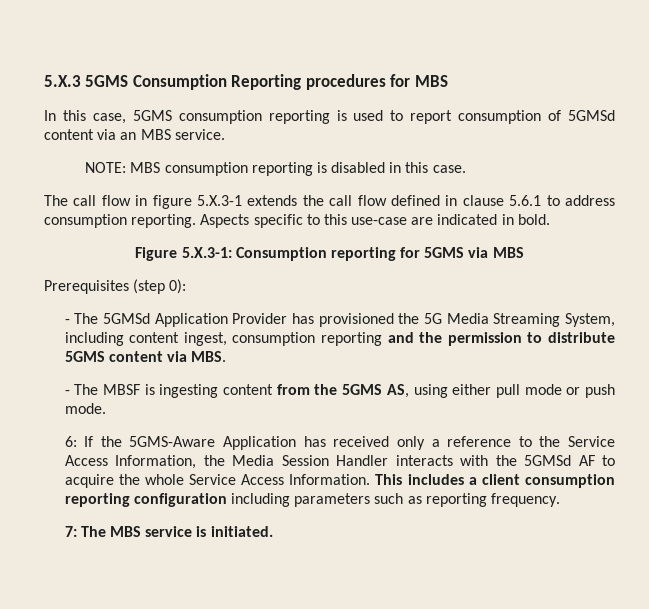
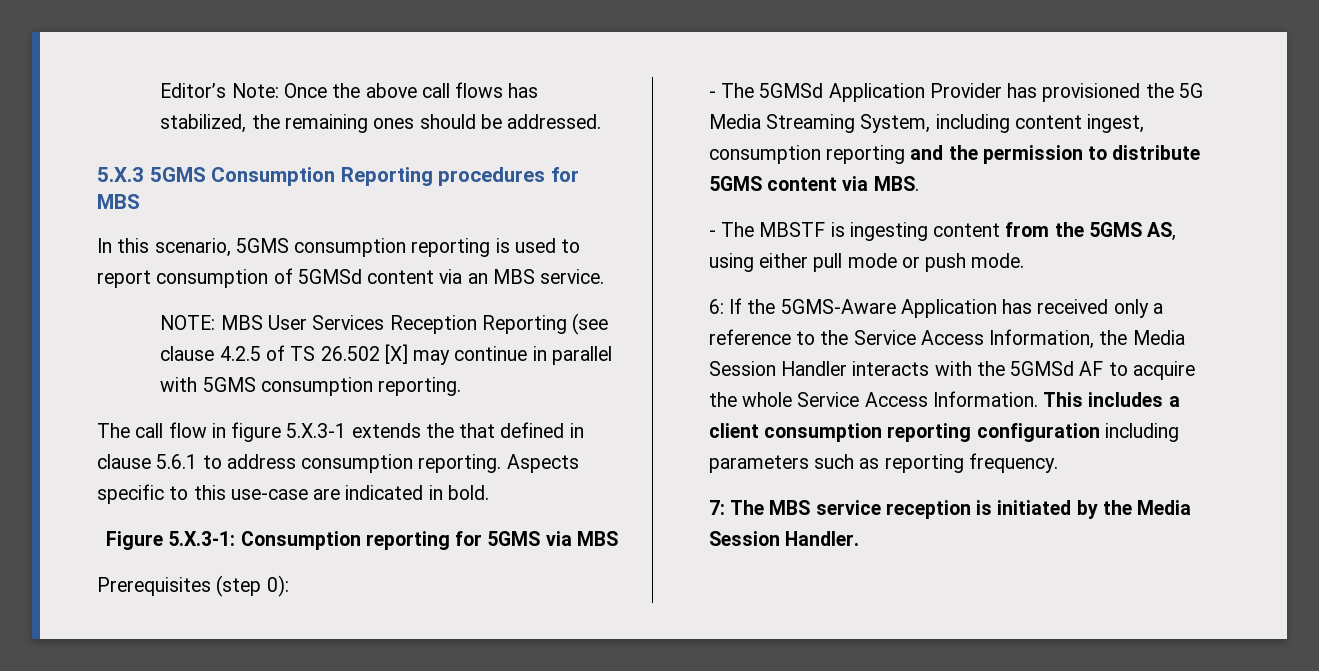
+ Editor’s Note: Once the above call flows has stabilized, the remaining ones should be addressed.
- In this case, 5GMS consumption reporting is used to report consumption of 5GMSd content via an MBS service.
+ In this scenario, 5GMS consumption reporting is used to report consumption of 5GMSd content via an MBS service.
- NOTE: MBS consumption reporting is disabled in this case.
+ NOTE: MBS User Services Reception Reporting (see clause 4.2.5 of TS 26.502 [X] may continue in parallel with 5GMS consumption reporting.
- The call flow in figure 5.X.3-1 extends the call flow defined in clause 5.6.1 to address consumption reporting.
+ The call flow in figure 5.X.3-1 extends the that defined in clause 5.6.1 to address consumption reporting.
- - The MBSF is ingesting content from the 5GMS AS, using either pull mode or push mode.
+ - The MBSTF is ingesting content from the 5GMS AS, using either pull mode or push mode.
- 7: The MBS service is initiated.
+ 7: The MBS service reception is initiated by the Media Session Handler.

